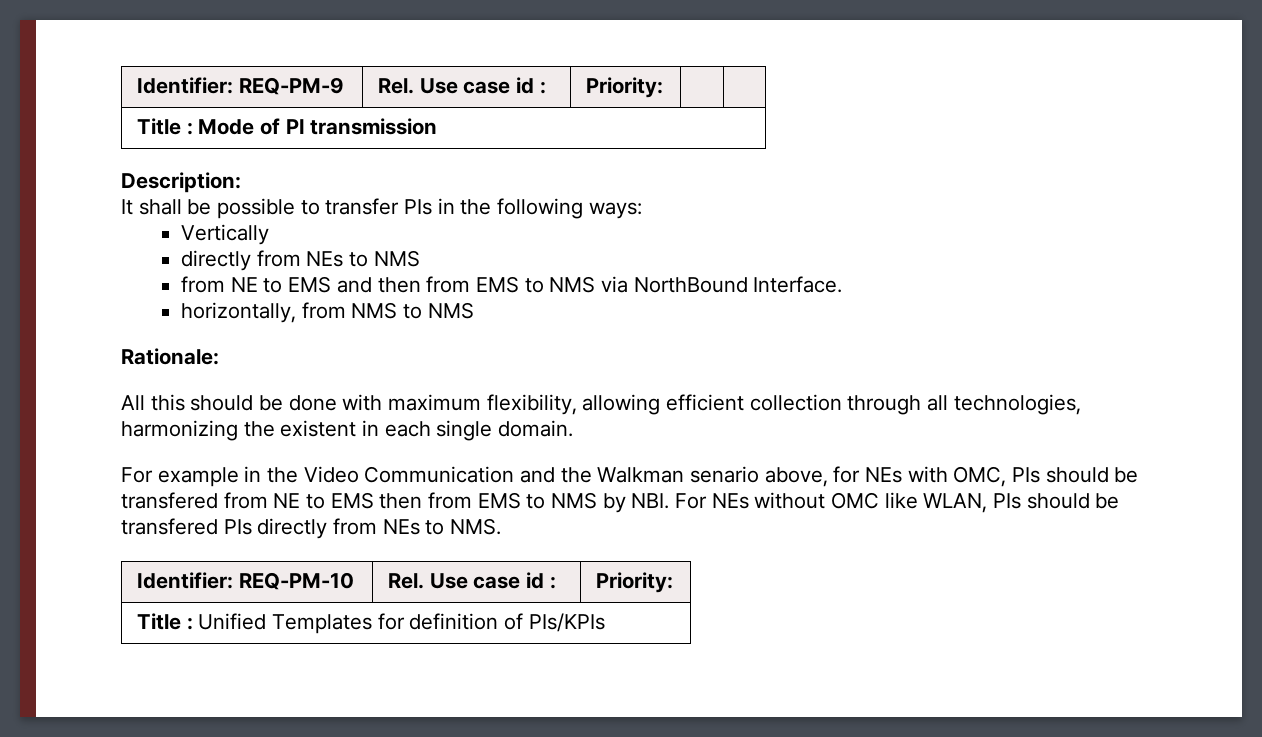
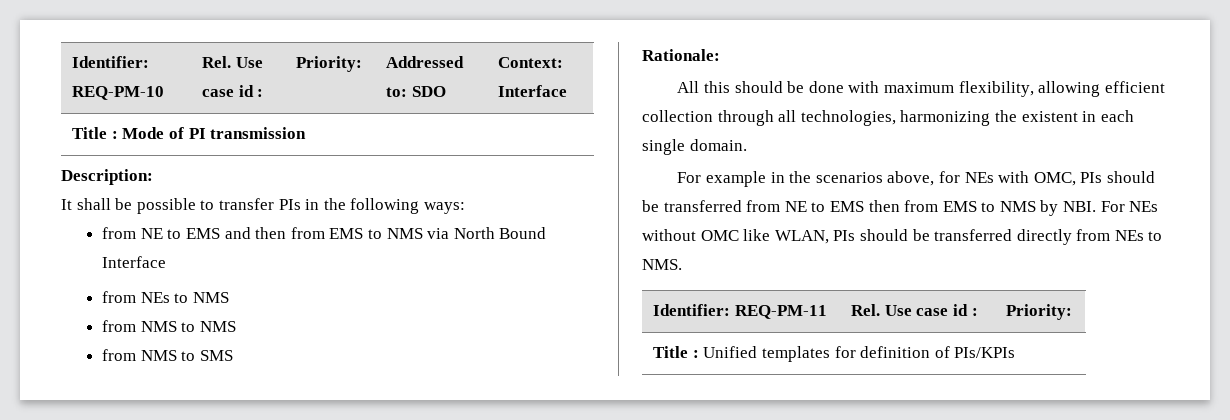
- Identifier: REQ-PM-9 | Rel. Use case id : | Priority: | |
+ Identifier: REQ-PM-10 | Rel. Use case id : | Priority: | Addressed to: SDO | Context: Interface
- Vertically
- directly from NEs to NMS
- from NE to EMS and then from EMS to NMS via NorthBound Interface.
- horizontally, from NMS to NMS
+ from NE to EMS and then from EMS to NMS via North Bound Interface
+ from NEs to NMS
+ from NMS to NMS
+ from NMS to SMS
- For example in the Video Communication and the Walkman senario above, for NEs with OMC, PIs should be transfered from NE to EMS then from EMS to NMS by NBI. For NEs without OMC like WLAN, PIs should be transfered PIs directly from NEs to NMS.
+ For example in the scenarios above, for NEs with OMC, PIs should be transferred from NE to EMS then from EMS to NMS by NBI. For NEs without OMC like WLAN, PIs should be transferred directly from NEs to NMS.
- Identifier: REQ-PM-10 | Rel. Use case id : | Priority:
+ Identifier: REQ-PM-11 | Rel. Use case id : | Priority:
- Title : Unified Templates for definition of PIs/KPIs
+ Title : Unified templates for definition of PIs/KPIs

